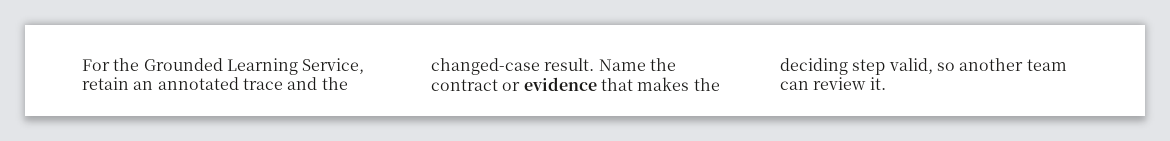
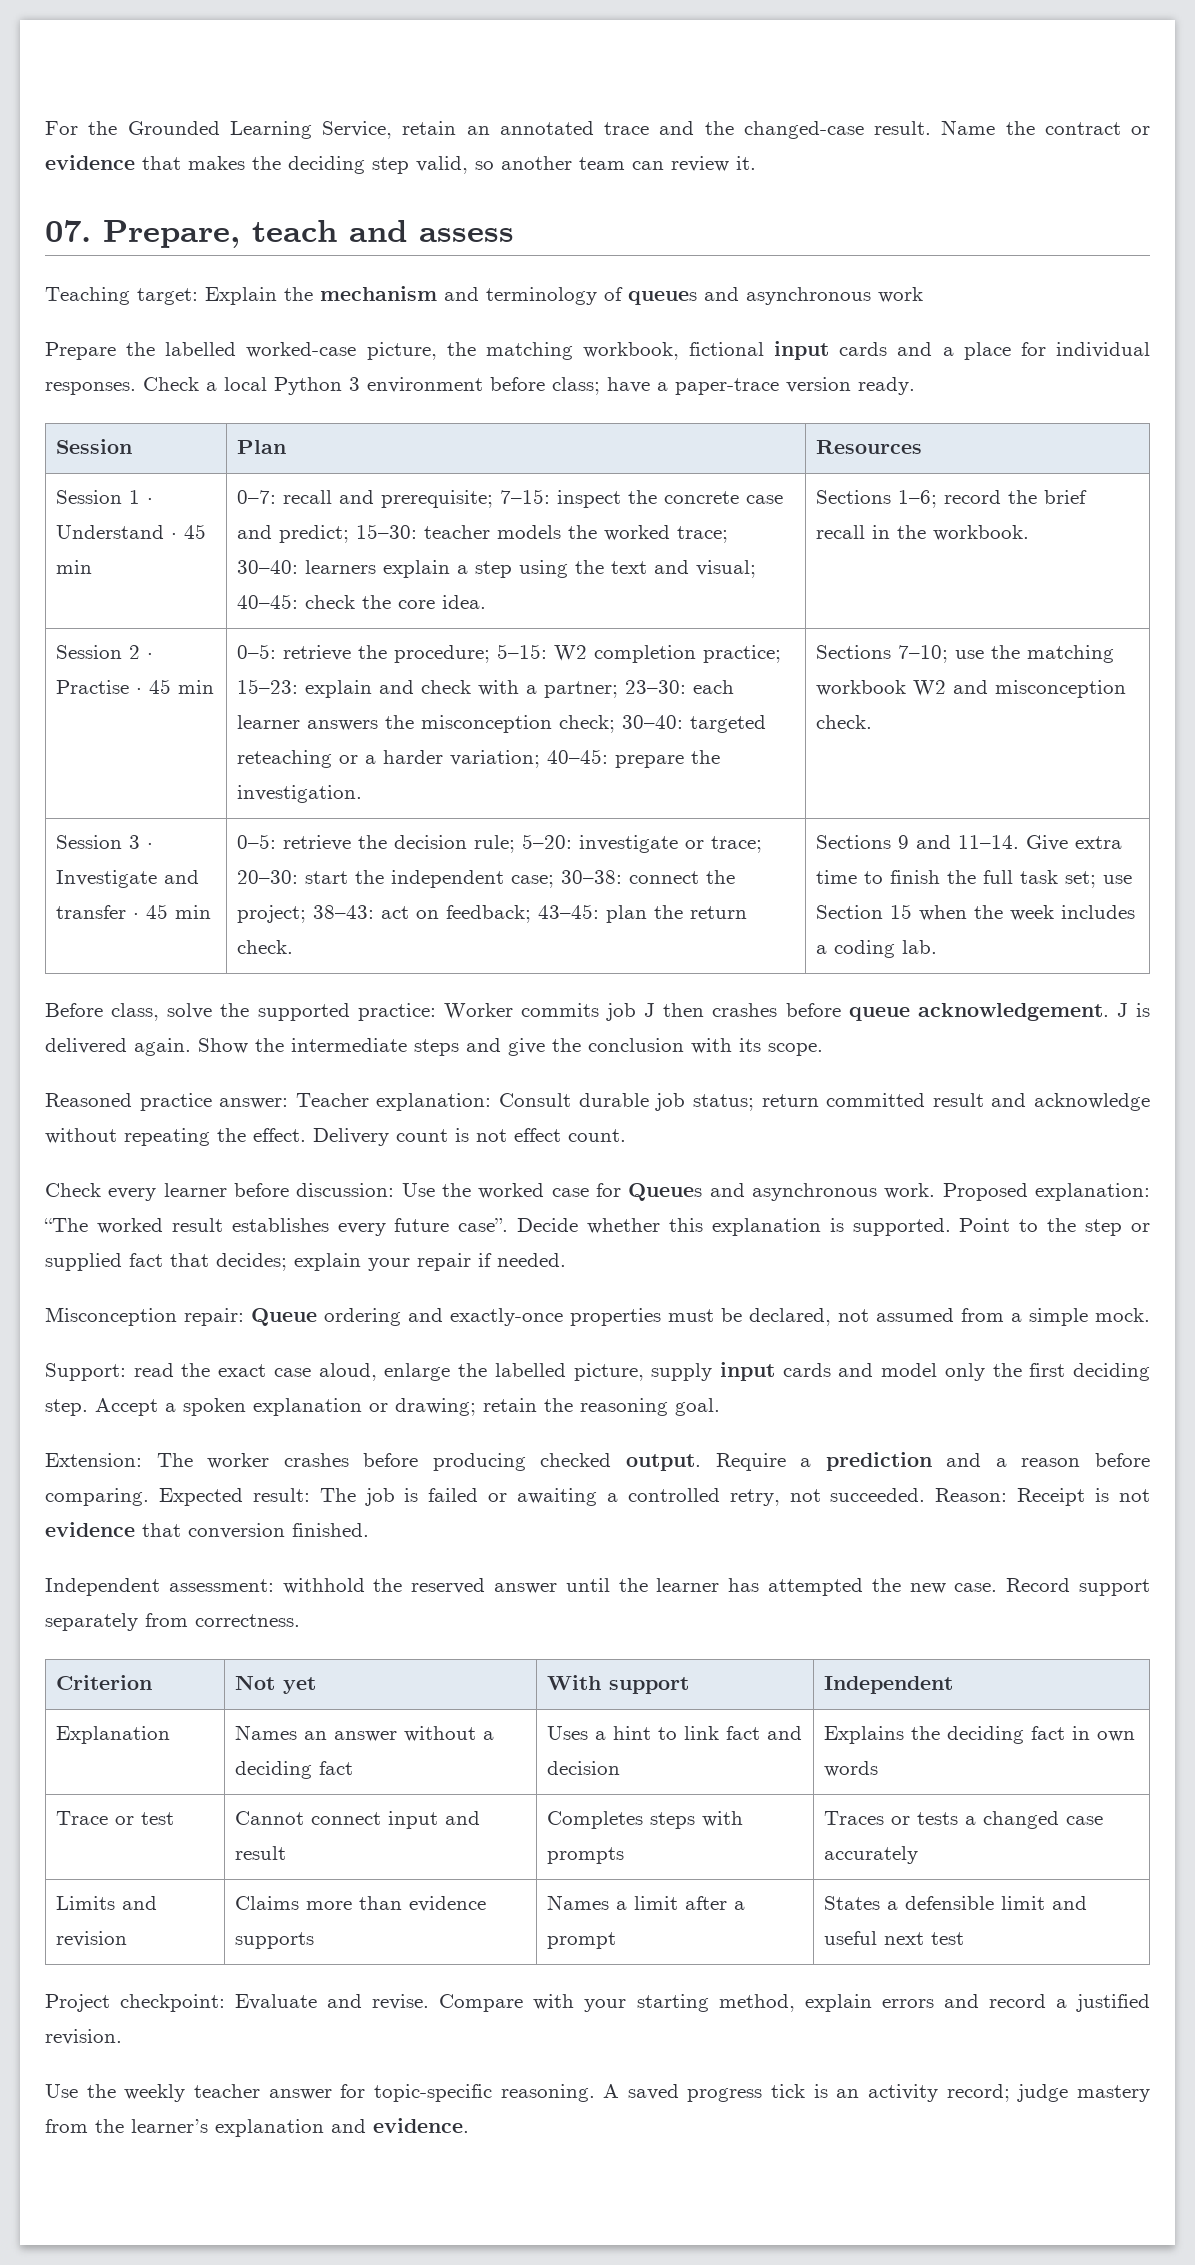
+ 07. Prepare, teach and assess
+ Teaching target: Explain the mechanism and terminology of queues and asynchronous work
+ Prepare the labelled worked-case picture, the matching workbook, fictional input cards and a place for individual responses. Check a local Python 3 environment before class; have a paper-trace version ready.
+ Session | Plan | Resources
+ Session 1 · Understand · 45 min | 0–7: recall and prerequisite; 7–15: inspect the concrete case and predict; 15–30: teacher models the worked trace; 30–40: learners explain a step using the text and visual; 40–45: check the core idea. | Sections 1–6; record the brief recall in the workbook.
+ Session 2 · Practise · 45 min | 0–5: retrieve the procedure; 5–15: W2 completion practice; 15–23: explain and check with a partner; 23–30: each learner answers the misconception check; 30–40: targeted reteaching or a harder variation; 40–45: prepare the investigation. | Sections 7–10; use the matching workbook W2 and misconception check.
+ Session 3 · Investigate and transfer · 45 min | 0–5: retrieve the decision rule; 5–20: investigate or trace; 20–30: start the independent case; 30–38: connect the project; 38–43: act on feedback; 43–45: plan the return check. | Sections 9 and 11–14. Give extra time to finish the full task set; use Section 15 when the week includes a coding lab.
+ Before class, solve the supported practice: Worker commits job J then crashes before queue acknowledgement. J is delivered again. Show the intermediate steps and give the conclusion with its scope.
+ Reasoned practice answer: Teacher explanation: Consult durable job status; return committed result and acknowledge without repeating the effect. Delivery count is not effect count.
+ Check every learner before discussion: Use the worked case for Queues and asynchronous work. Proposed explanation: “The worked result establishes every future case”. Decide whether this explanation is supported. Point to the step or supplied fact that decides; explain your repair if needed.
+ Misconception repair: Queue ordering and exactly-once properties must be declared, not assumed from a simple mock.
+ Support: read the exact case aloud, enlarge the labelled picture, supply input cards and model only the first deciding step. Accept a spoken explanation or drawing; retain the reasoning goal.
+ Extension: The worker crashes before producing checked output. Require a prediction and a reason before comparing. Expected result: The job is failed or awaiting a controlled retry, not succeeded. Reason: Receipt is not evidence that conversion finished.
+ Independent assessment: withhold the reserved answer until the learner has attempted the new case. Record support separately from correctness.
+ Criterion | Not yet | With support | Independent
+ Explanation | Names an answer without a deciding fact | Uses a hint to link fact and decision | Explains the deciding fact in own words
+ Trace or test | Cannot connect input and result | Completes steps with prompts | Traces or tests a changed case accurately
+ Limits and revision | Claims more than evidence supports | Names a limit after a prompt | States a defensible limit and useful next test
+ Project checkpoint: Evaluate and revise. Compare with your starting method, explain errors and record a justified revision.
+ Use the weekly teacher answer for topic-specific reasoning. A saved progress tick is an activity record; judge mastery from the learner’s explanation and evidence.

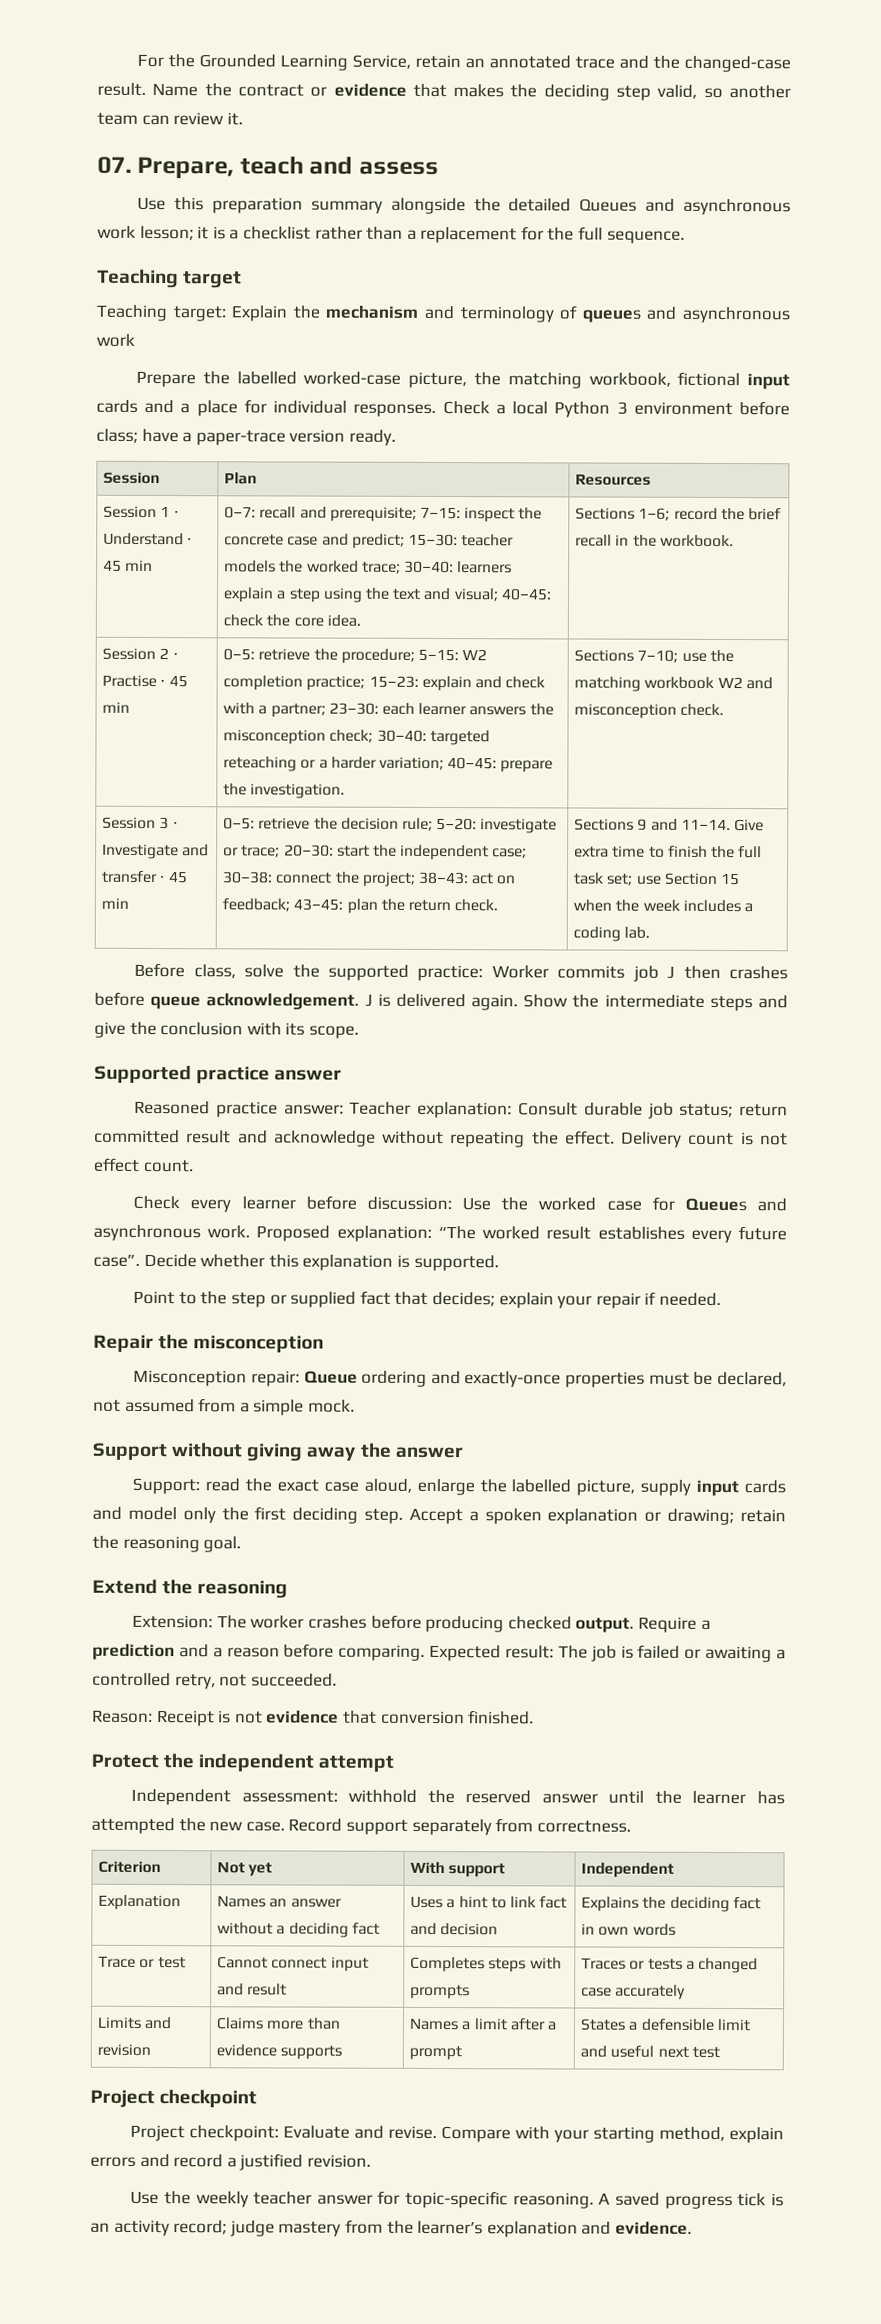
+ Use this preparation summary alongside the detailed Queues and asynchronous work lesson; it is a checklist rather than a replacement for the full sequence.
+ Teaching target
+ Supported practice answer
- Decide whether this explanation is supported. Point to the step or supplied fact that decides; explain your repair if needed.
+ Decide whether this explanation is supported.
+ Point to the step or supplied fact that decides; explain your repair if needed.
+ Repair the misconception
+ Support without giving away the answer
+ Extend the reasoning
- Expected result: The job is failed or awaiting a controlled retry, not succeeded. Reason: Receipt is not evidence that conversion finished.
+ Expected result: The job is failed or awaiting a controlled retry, not succeeded.
+ Reason: Receipt is not evidence that conversion finished.
+ Protect the independent attempt
+ Project checkpoint

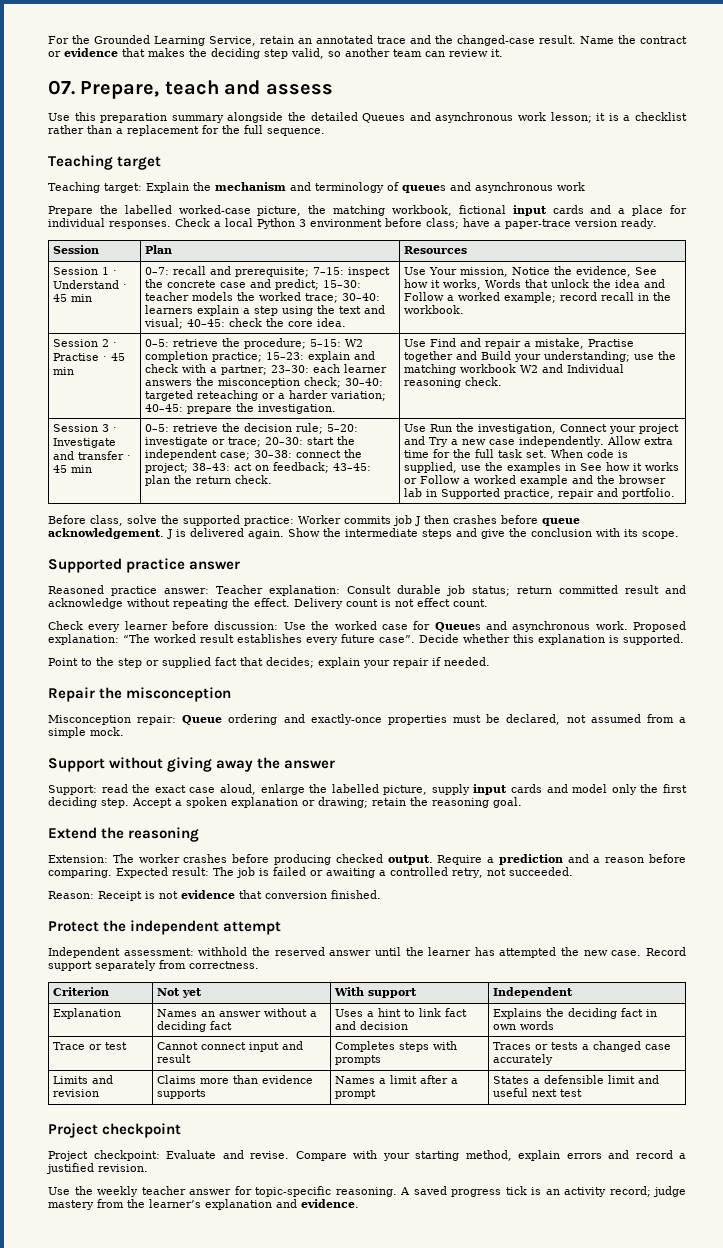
- Sections 1–6; record the brief recall in the workbook.
+ Use Your mission, Notice the evidence, See how it works, Words that unlock the idea and Follow a worked example; record recall in the workbook.
- Sections 7–10; use the matching workbook W2 and misconception check.
+ Use Find and repair a mistake, Practise together and Build your understanding; use the matching workbook W2 and Individual reasoning check.
- Sections 9 and 11–14. Give extra time to finish the full task set; use Section 15 when the week includes a coding lab.
+ Use Run the investigation, Connect your project and Try a new case independently. Allow extra time for the full task set. When code is supplied, use the examples in See how it works or Follow a worked example and the browser lab in Supported practice, repair and portfolio.

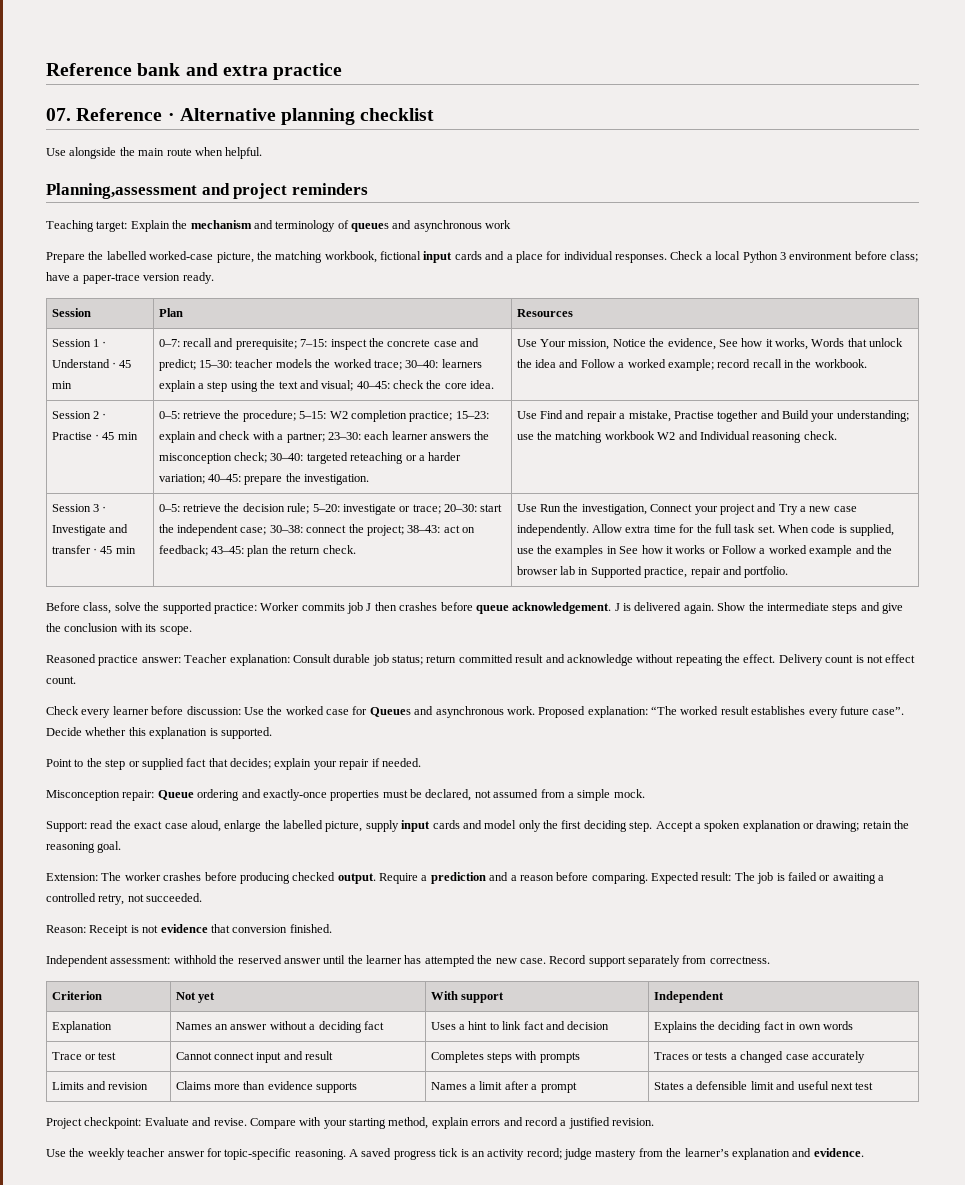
- For the Grounded Learning Service, retain an annotated trace and the changed-case result. Name the contract or evidence that makes the deciding step valid, so another team can review it.
- 07. Prepare, teach and assess
- Use this preparation summary alongside the detailed Queues and asynchronous work lesson; it is a checklist rather than a replacement for the full sequence.
- Teaching target
+ Reference bank and extra practice
+ 07. Reference · Alternative planning checklist
+ Use alongside the main route when helpful.
+ Planning,assessment and project reminders
- Supported practice answer
- Repair the misconception
- Support without giving away the answer
- Extend the reasoning
- Protect the independent attempt
- Project checkpoint

